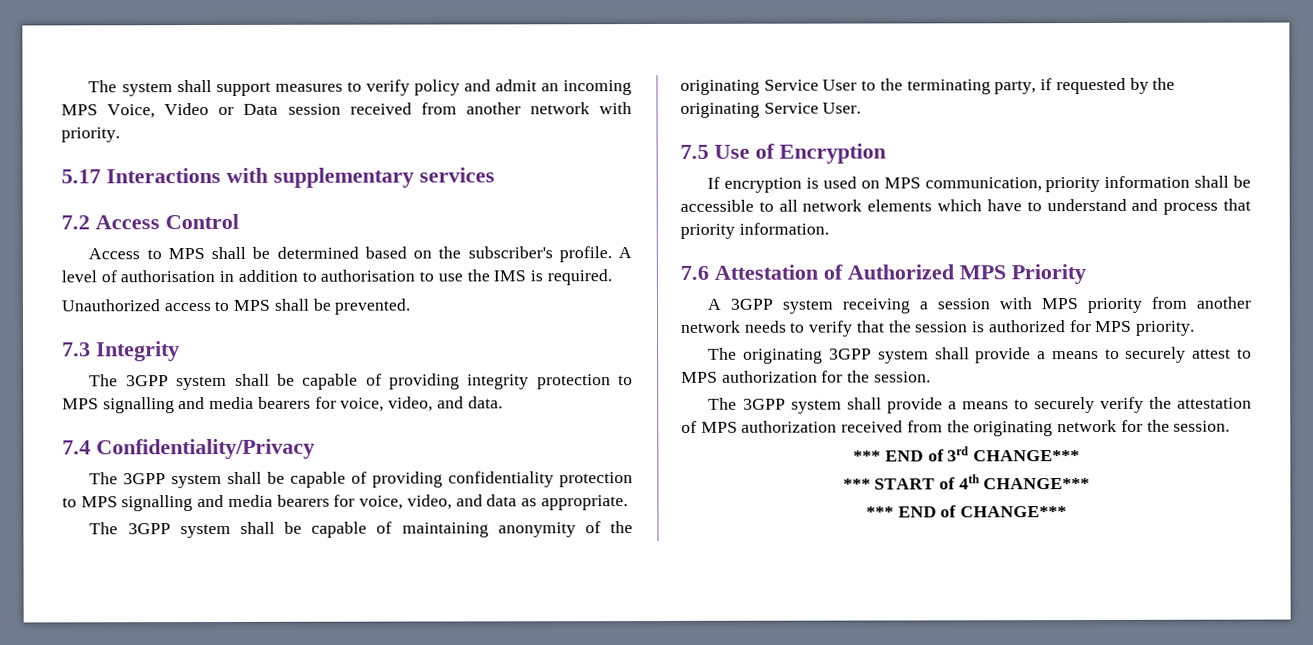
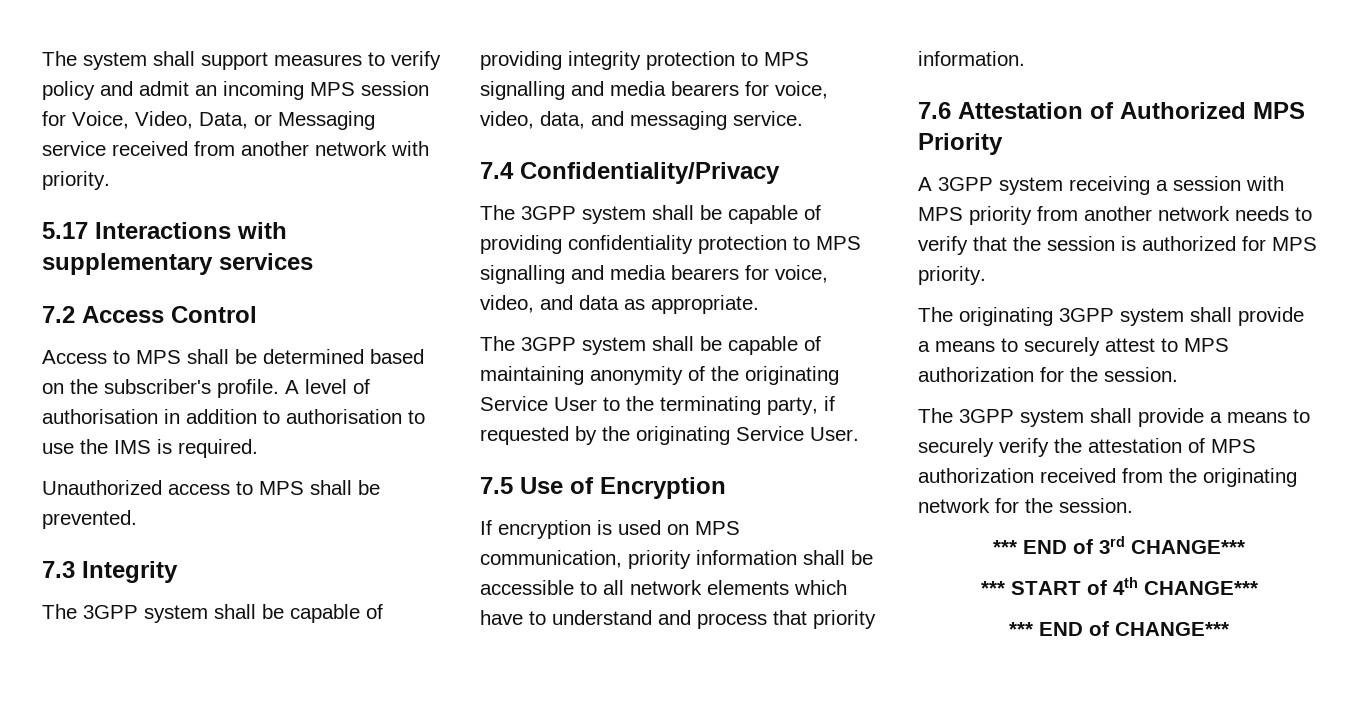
- The system shall support measures to verify policy and admit an incoming MPS Voice, Video or Data session received from another network with priority.
+ The system shall support measures to verify policy and admit an incoming MPS session for Voice, Video, Data, or Messaging service received from another network with priority.
- The 3GPP system shall be capable of providing integrity protection to MPS signalling and media bearers for voice, video, and data.
+ The 3GPP system shall be capable of providing integrity protection to MPS signalling and media bearers for voice, video, data, and messaging service.

